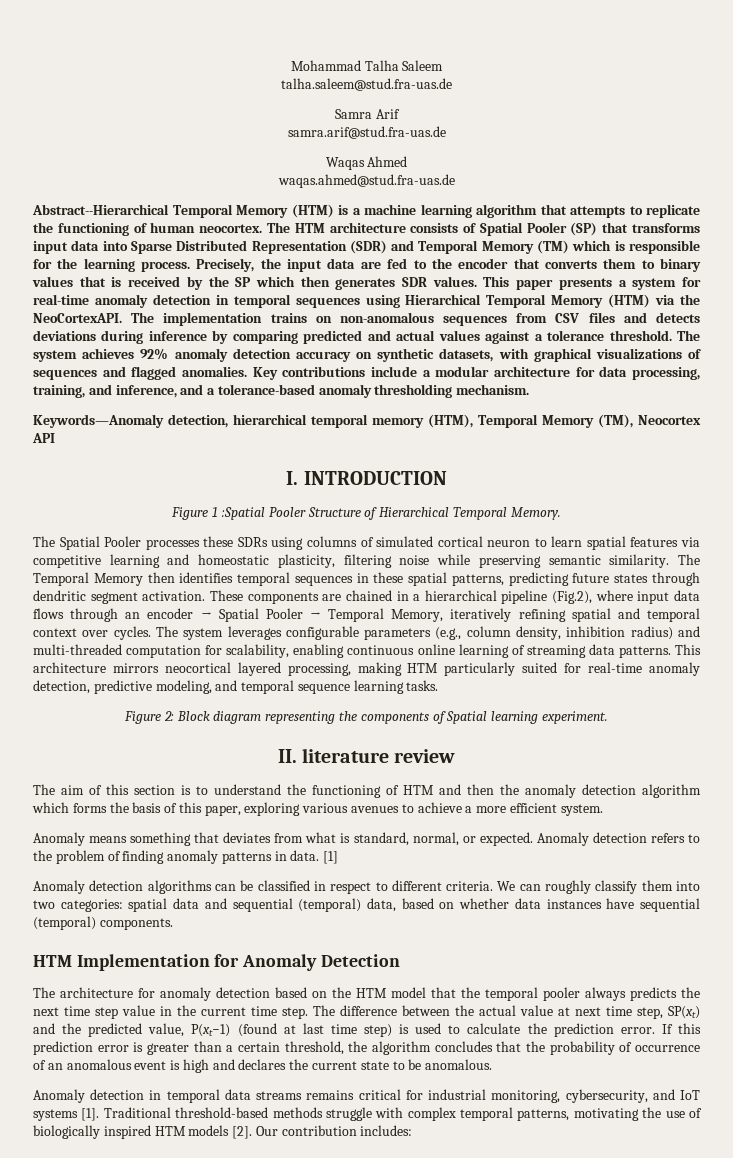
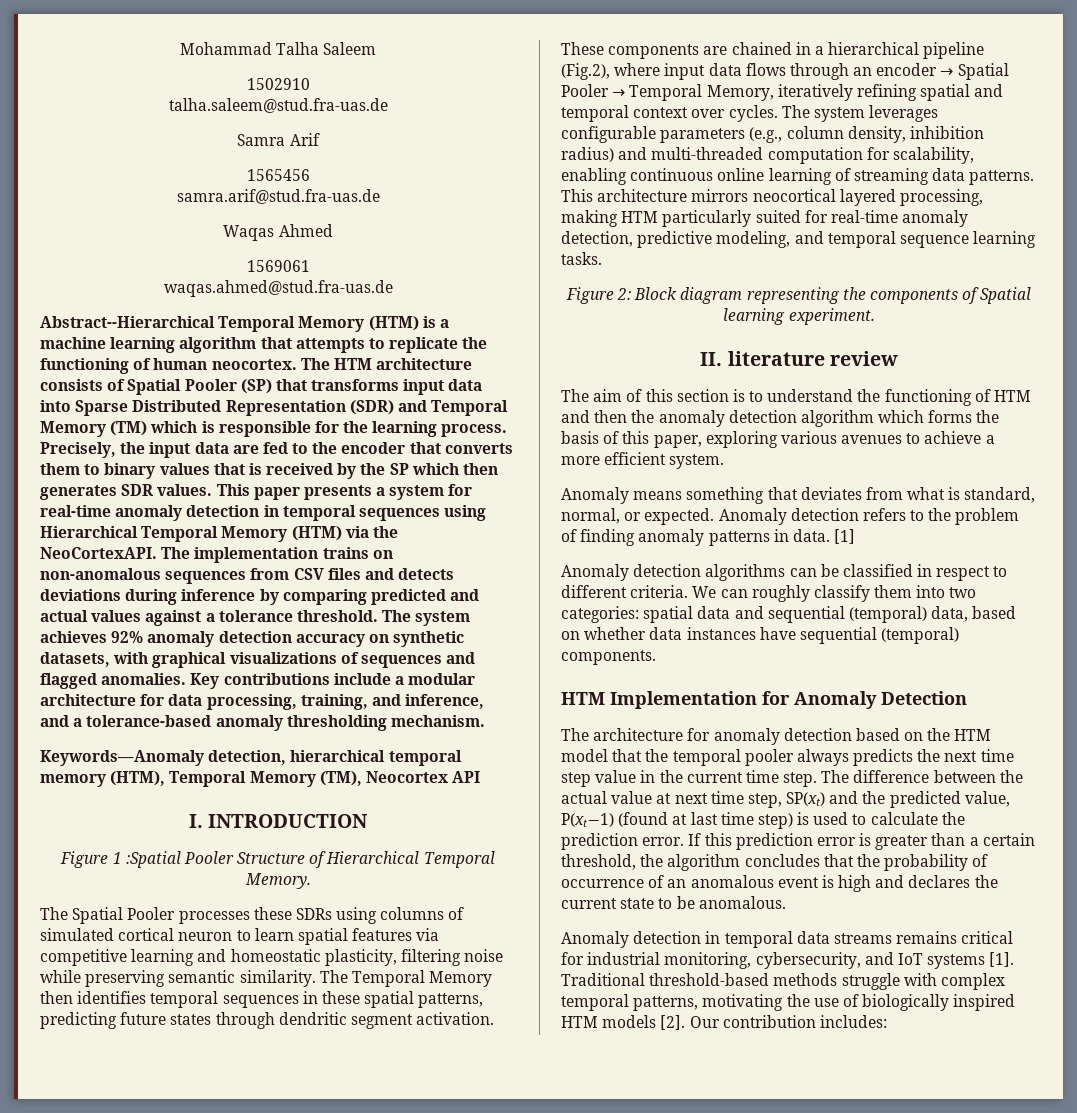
+ 1502910
+ 1565456
+ 1569061

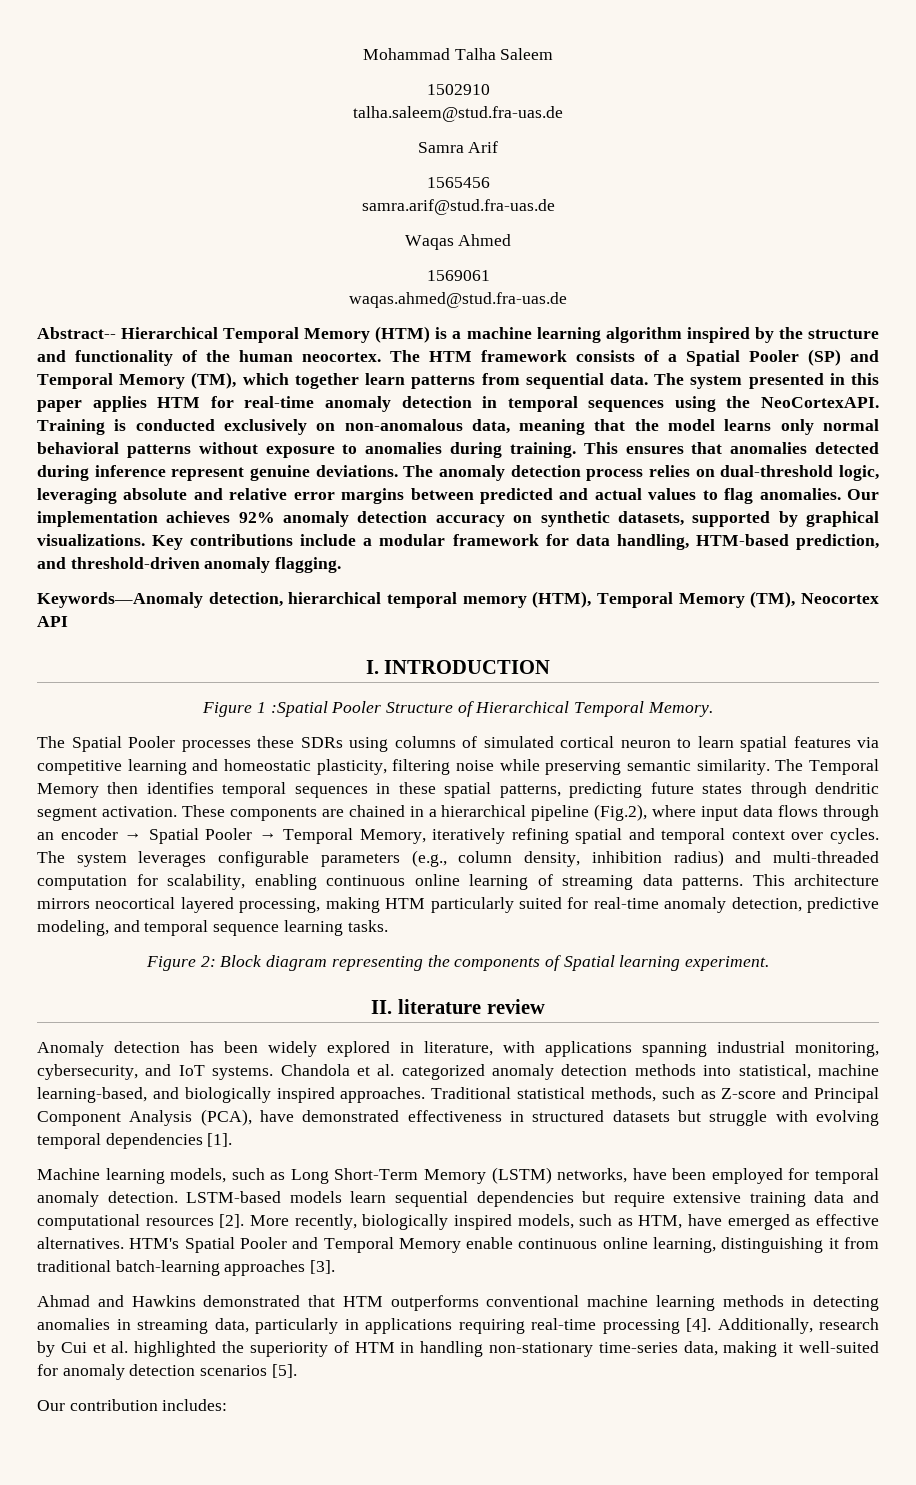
- Abstract--Hierarchical Temporal Memory (HTM) is a machine learning algorithm that attempts to replicate the functioning of human neocortex.
+ Abstract-- Hierarchical Temporal Memory (HTM) is a machine learning algorithm inspired by the structure and functionality of the human neocortex.
- The HTM architecture consists of Spatial Pooler (SP) that transforms input data into Sparse Distributed Representation (SDR) and Temporal Memory (TM) which is responsible for the learning process. Precisely, the input data are fed to the encoder that converts them to binary values that is received by the SP which then generates SDR values. This paper presents a system for real-time anomaly detection in temporal sequences using Hierarchical Temporal Memory (HTM) via the NeoCortexAPI. The implementation trains on non-anomalous sequences from CSV files and detects deviations during inference by comparing predicted and actual values against a tolerance threshold. The system achieves 92% anomaly detection accuracy on synthetic datasets, with graphical visualizations of sequences and flagged anomalies.
+ The HTM framework consists of a Spatial Pooler (SP) and Temporal Memory (TM), which together learn patterns from sequential data. The system presented in this paper applies HTM for real-time anomaly detection in temporal sequences using the NeoCortexAPI. Training is conducted exclusively on non-anomalous data, meaning that the model learns only normal behavioral patterns without exposure to anomalies during training. This ensures that anomalies detected during inference represent genuine deviations. The anomaly detection process relies on dual-threshold logic, leveraging absolute and relative error margins between predicted and actual values to flag anomalies. Our implementation achieves 92% anomaly detection accuracy on synthetic datasets, supported by graphical visualizations.
- Key contributions include a modular architecture for data processing, training, and inference, and a tolerance-based anomaly thresholding mechanism.
+ Key contributions include a modular framework for data handling, HTM-based prediction, and threshold-driven anomaly flagging.
- The aim of this section is to understand the functioning of HTM and then the anomaly detection algorithm which forms the basis of this paper, exploring various avenues to achieve a more efficient system.
- Anomaly means something that deviates from what is standard, normal, or expected. Anomaly detection refers to the problem of finding anomaly patterns in data. [1]
- Anomaly detection algorithms can be classified in respect to different criteria. We can roughly classify them into two categories: spatial data and sequential (temporal) data, based on whether data instances have sequential (temporal) components.
- HTM Implementation for Anomaly Detection
- The architecture for anomaly detection based on the HTM model that the temporal pooler always predicts the next time step value in the current time step. The difference between the actual value at next time step, SP(xt) and the predicted value, P(xt−1) (found at last time step) is used to calculate the prediction error. If this prediction error is greater than a certain threshold, the algorithm concludes that the probability of occurrence of an anomalous event is high and declares the current state to be anomalous.
- Anomaly detection in temporal data streams remains critical for industrial monitoring, cybersecurity, and IoT systems [1]. Traditional threshold-based methods struggle with complex temporal patterns, motivating the use of biologically inspired HTM models [2]. Our contribution includes:
+ Anomaly detection has been widely explored in literature, with applications spanning industrial monitoring, cybersecurity, and IoT systems. Chandola et al. categorized anomaly detection methods into statistical, machine learning-based, and biologically inspired approaches. Traditional statistical methods, such as Z-score and Principal Component Analysis (PCA), have demonstrated effectiveness in structured datasets but struggle with evolving temporal dependencies [1].
+ Machine learning models, such as Long Short-Term Memory (LSTM) networks, have been employed for temporal anomaly detection. LSTM-based models learn sequential dependencies but require extensive training data and computational resources [2]. More recently, biologically inspired models, such as HTM, have emerged as effective alternatives. HTM's Spatial Pooler and Temporal Memory enable continuous online learning, distinguishing it from traditional batch-learning approaches [3].
+ Ahmad and Hawkins demonstrated that HTM outperforms conventional machine learning methods in detecting anomalies in streaming data, particularly in applications requiring real-time processing [4]. Additionally, research by Cui et al. highlighted the superiority of HTM in handling non-stationary time-series data, making it well-suited for anomaly detection scenarios [5].
+ Our contribution includes:

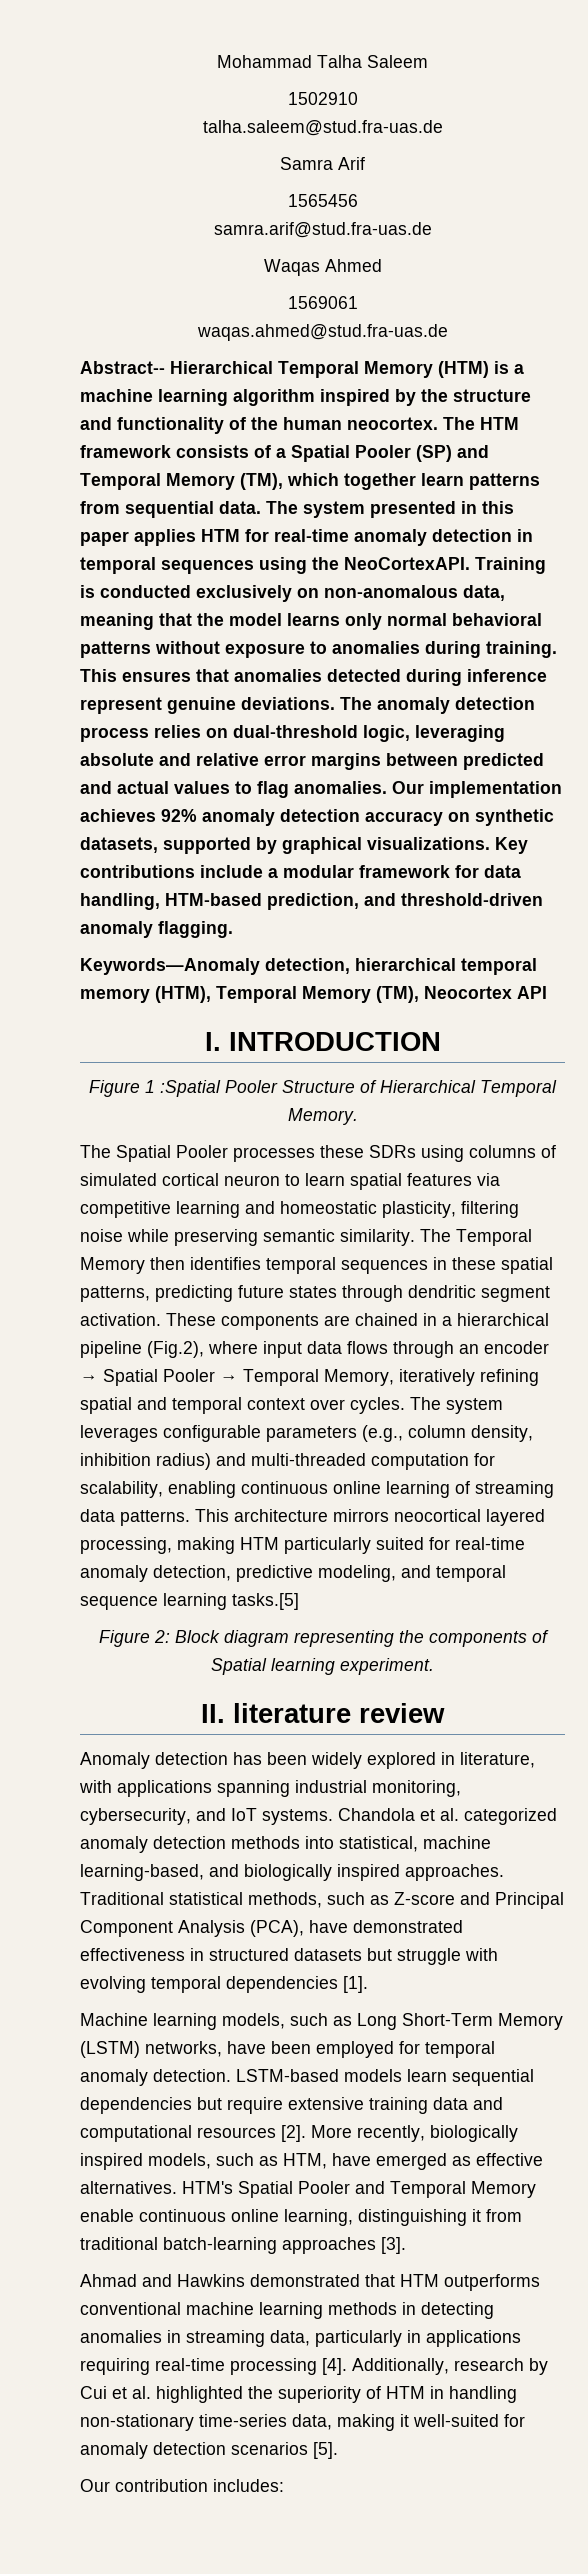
- This architecture mirrors neocortical layered processing, making HTM particularly suited for real-time anomaly detection, predictive modeling, and temporal sequence learning tasks.
+ This architecture mirrors neocortical layered processing, making HTM particularly suited for real-time anomaly detection, predictive modeling, and temporal sequence learning tasks.[5]

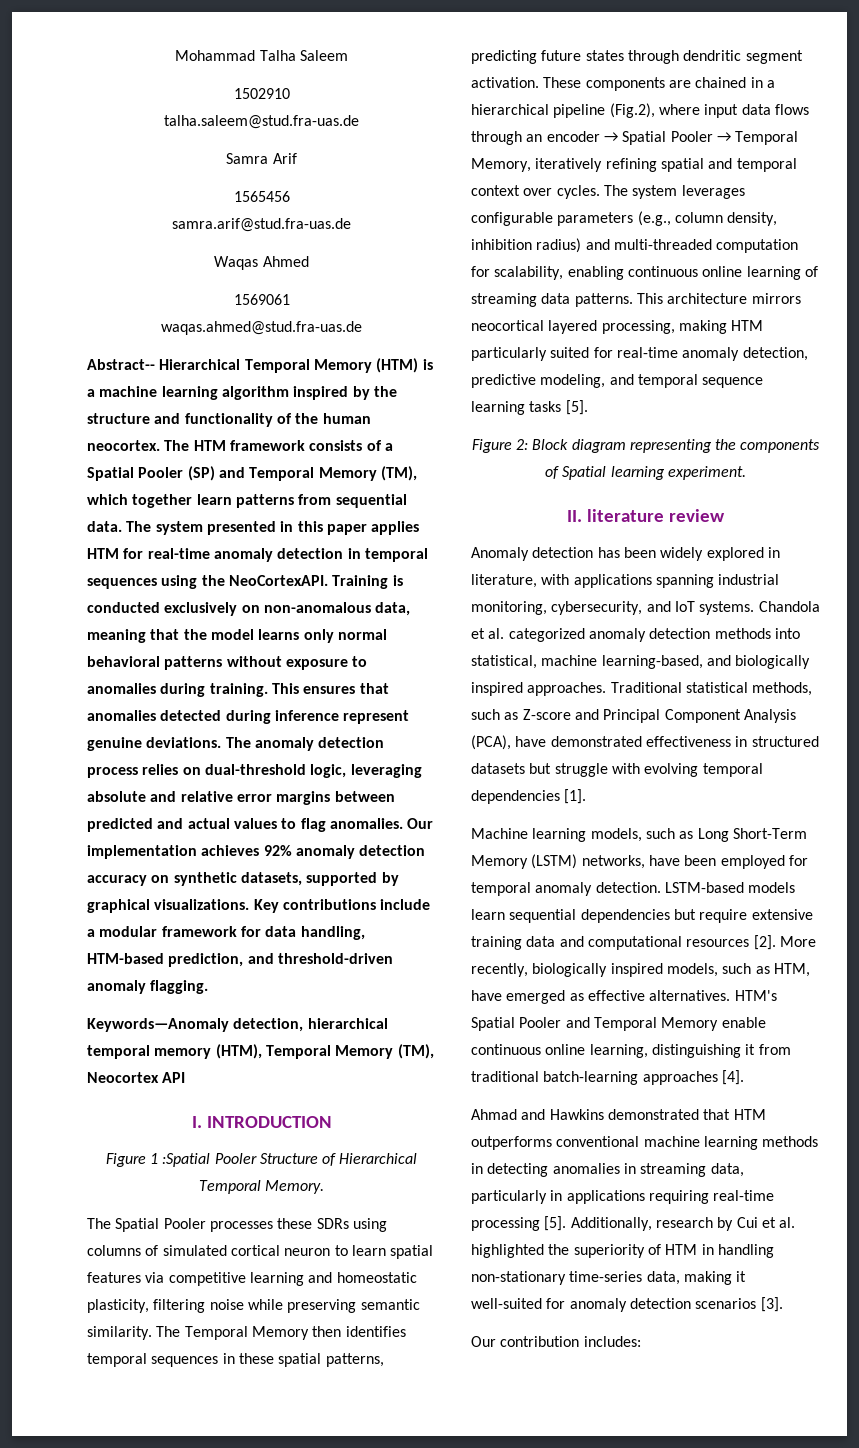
- This architecture mirrors neocortical layered processing, making HTM particularly suited for real-time anomaly detection, predictive modeling, and temporal sequence learning tasks.[5]
+ This architecture mirrors neocortical layered processing, making HTM particularly suited for real-time anomaly detection, predictive modeling, and temporal sequence learning tasks [5].
- HTM's Spatial Pooler and Temporal Memory enable continuous online learning, distinguishing it from traditional batch-learning approaches [3].
+ HTM's Spatial Pooler and Temporal Memory enable continuous online learning, distinguishing it from traditional batch-learning approaches [4].
- Ahmad and Hawkins demonstrated that HTM outperforms conventional machine learning methods in detecting anomalies in streaming data, particularly in applications requiring real-time processing [4].
+ Ahmad and Hawkins demonstrated that HTM outperforms conventional machine learning methods in detecting anomalies in streaming data, particularly in applications requiring real-time processing [5].
- Additionally, research by Cui et al. highlighted the superiority of HTM in handling non-stationary time-series data, making it well-suited for anomaly detection scenarios [5].
+ Additionally, research by Cui et al. highlighted the superiority of HTM in handling non-stationary time-series data, making it well-suited for anomaly detection scenarios [3].

